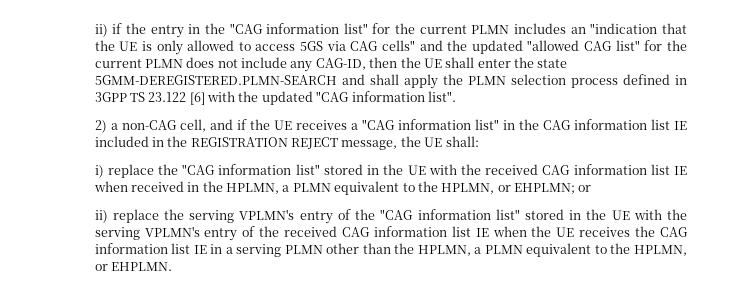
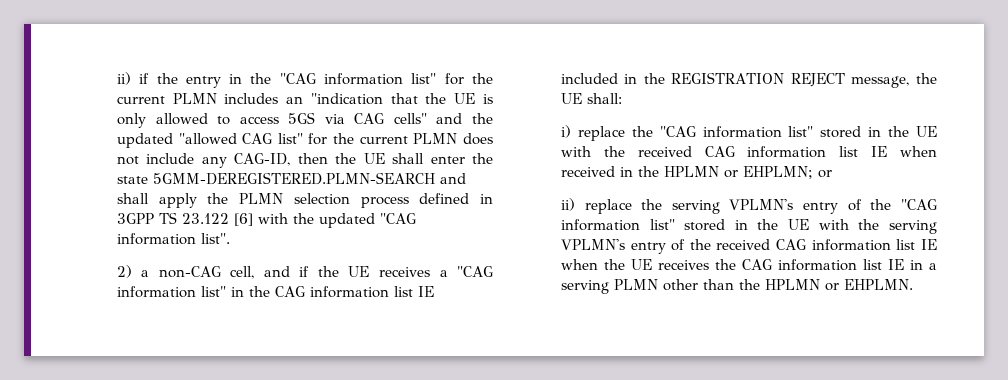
- i) replace the "CAG information list" stored in the UE with the received CAG information list IE when received in the HPLMN, a PLMN equivalent to the HPLMN, or EHPLMN; or
+ i) replace the "CAG information list" stored in the UE with the received CAG information list IE when received in the HPLMN or EHPLMN; or
- ii) replace the serving VPLMN's entry of the "CAG information list" stored in the UE with the serving VPLMN's entry of the received CAG information list IE when the UE receives the CAG information list IE in a serving PLMN other than the HPLMN, a PLMN equivalent to the HPLMN, or EHPLMN.
+ ii) replace the serving VPLMN's entry of the "CAG information list" stored in the UE with the serving VPLMN's entry of the received CAG information list IE when the UE receives the CAG information list IE in a serving PLMN other than the HPLMN or EHPLMN.

